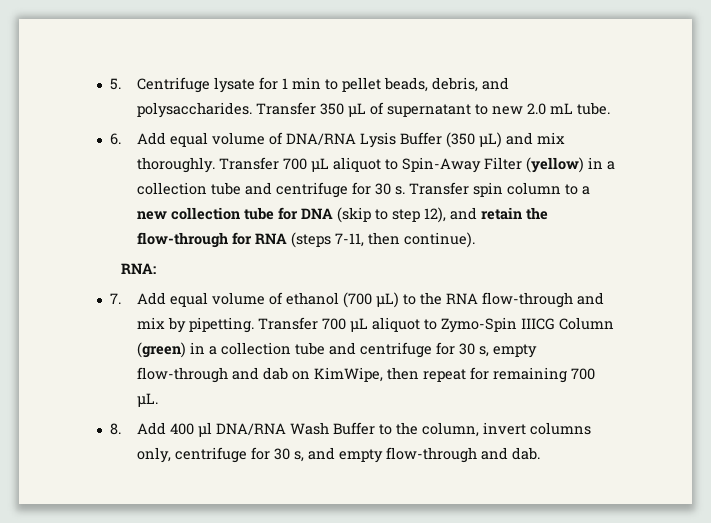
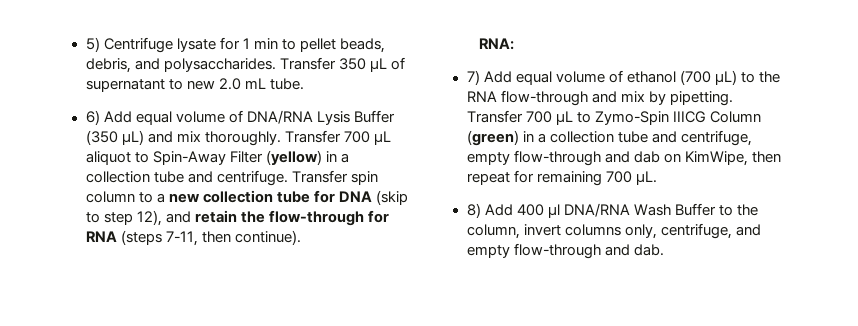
- 5. Centrifuge lysate for 1 min to pellet beads, debris, and polysaccharides.
+ 5) Centrifuge lysate for 1 min to pellet beads, debris, and polysaccharides.
- 6. Add equal volume of DNA/RNA Lysis Buffer (350 µL) and mix thoroughly.
+ 6) Add equal volume of DNA/RNA Lysis Buffer (350 µL) and mix thoroughly.
- Transfer 700 µL aliquot to Spin-Away Filter (yellow) in a collection tube and centrifuge for 30 s.
+ Transfer 700 µL aliquot to Spin-Away Filter (yellow) in a collection tube and centrifuge.
- 7. Add equal volume of ethanol (700 µL) to the RNA flow-through and mix by pipetting.
+ 7) Add equal volume of ethanol (700 µL) to the RNA flow-through and mix by pipetting.
- Transfer 700 µL aliquot to Zymo-Spin IIICG Column (green) in a collection tube and centrifuge for 30 s, empty flow-through and dab on KimWipe, then repeat for remaining 700 µL.
+ Transfer 700 µL to Zymo-Spin IIICG Column (green) in a collection tube and centrifuge, empty flow-through and dab on KimWipe, then repeat for remaining 700 µL.
- 8. Add 400 µl DNA/RNA Wash Buffer to the column, invert columns only, centrifuge for 30 s, and empty flow-through and dab.
+ 8) Add 400 µl DNA/RNA Wash Buffer to the column, invert columns only, centrifuge, and empty flow-through and dab.

